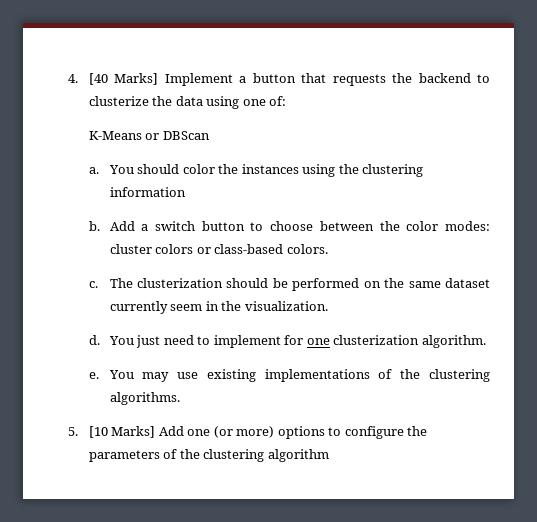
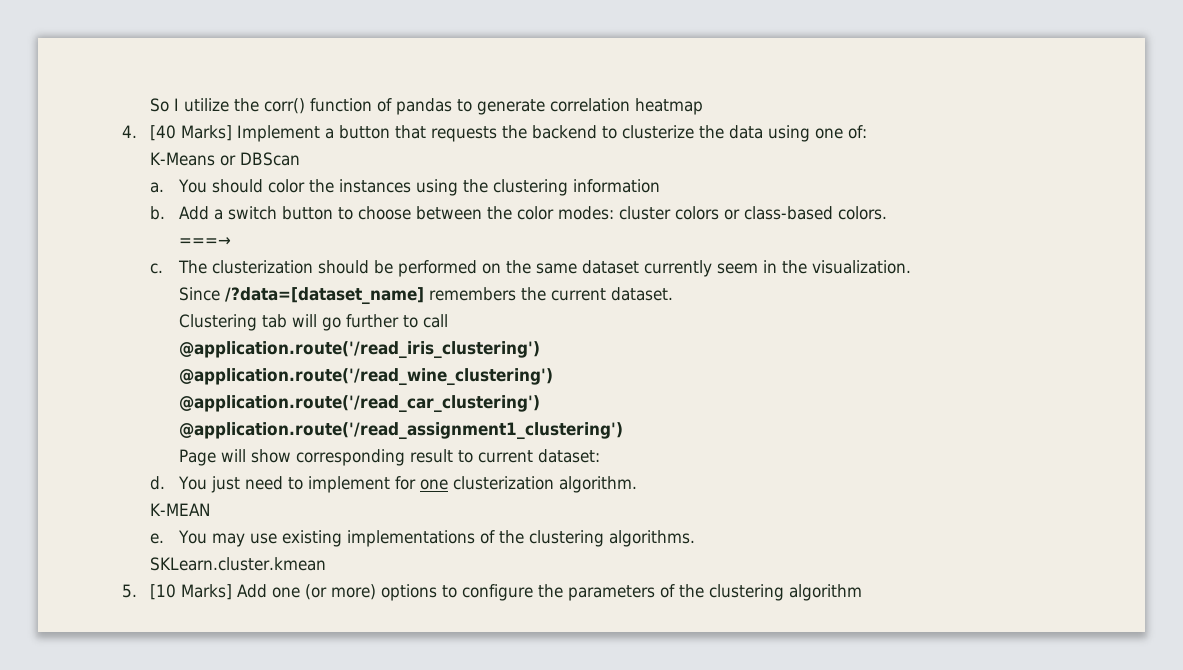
+ So I utilize the corr() function of pandas to generate correlation heatmap
+ ===→
+ Since /?data=[dataset_name] remembers the current dataset.
+ Clustering tab will go further to call
+ @application.route('/read_iris_clustering')
+ @application.route('/read_wine_clustering')
+ @application.route('/read_car_clustering')
+ @application.route('/read_assignment1_clustering')
+ Page will show corresponding result to current dataset:
+ K-MEAN
+ SKLearn.cluster.kmean

